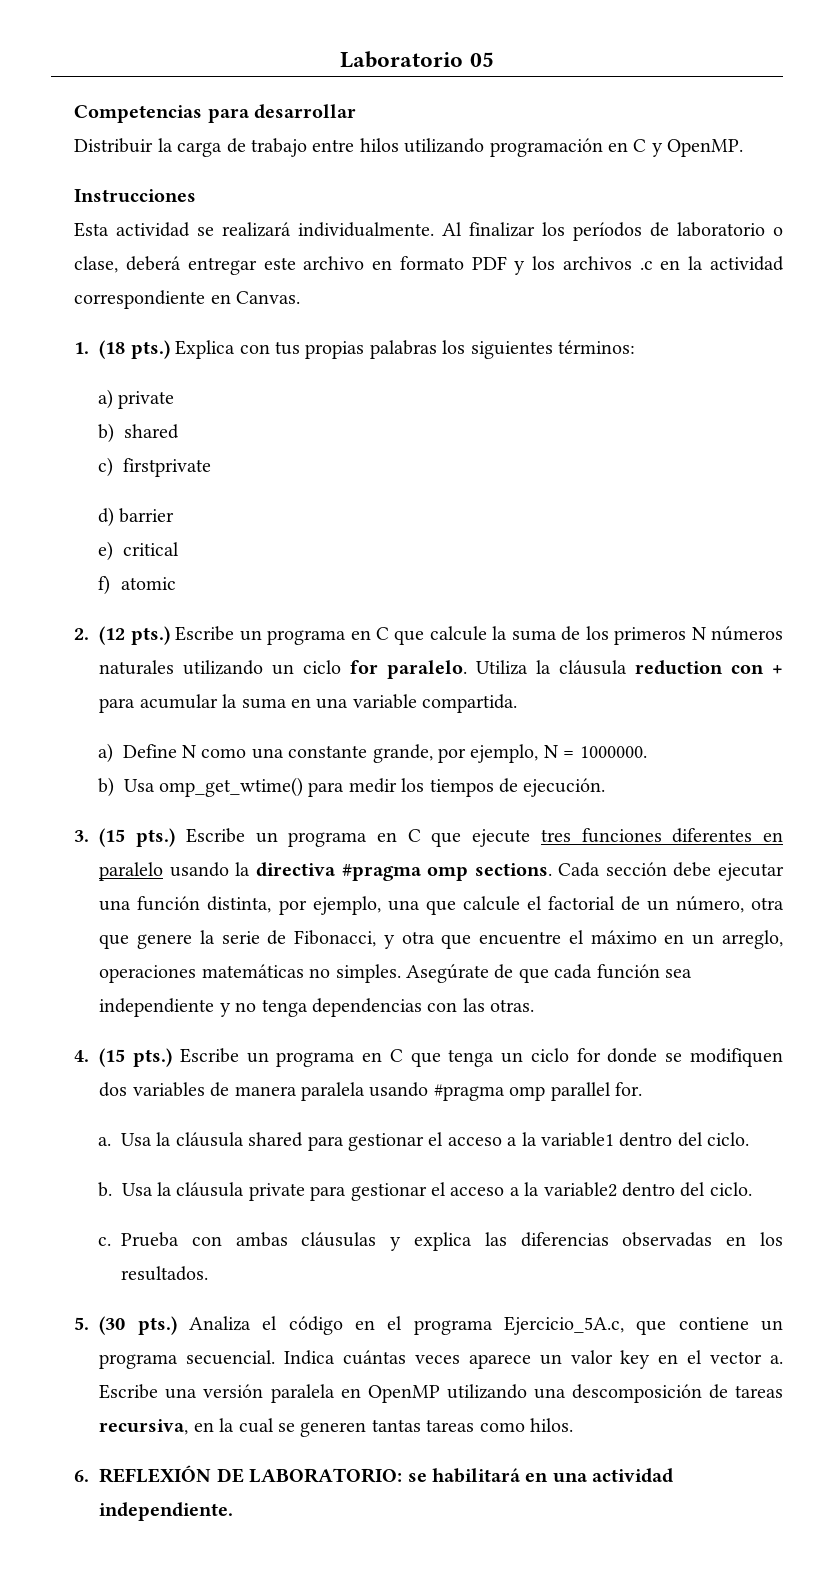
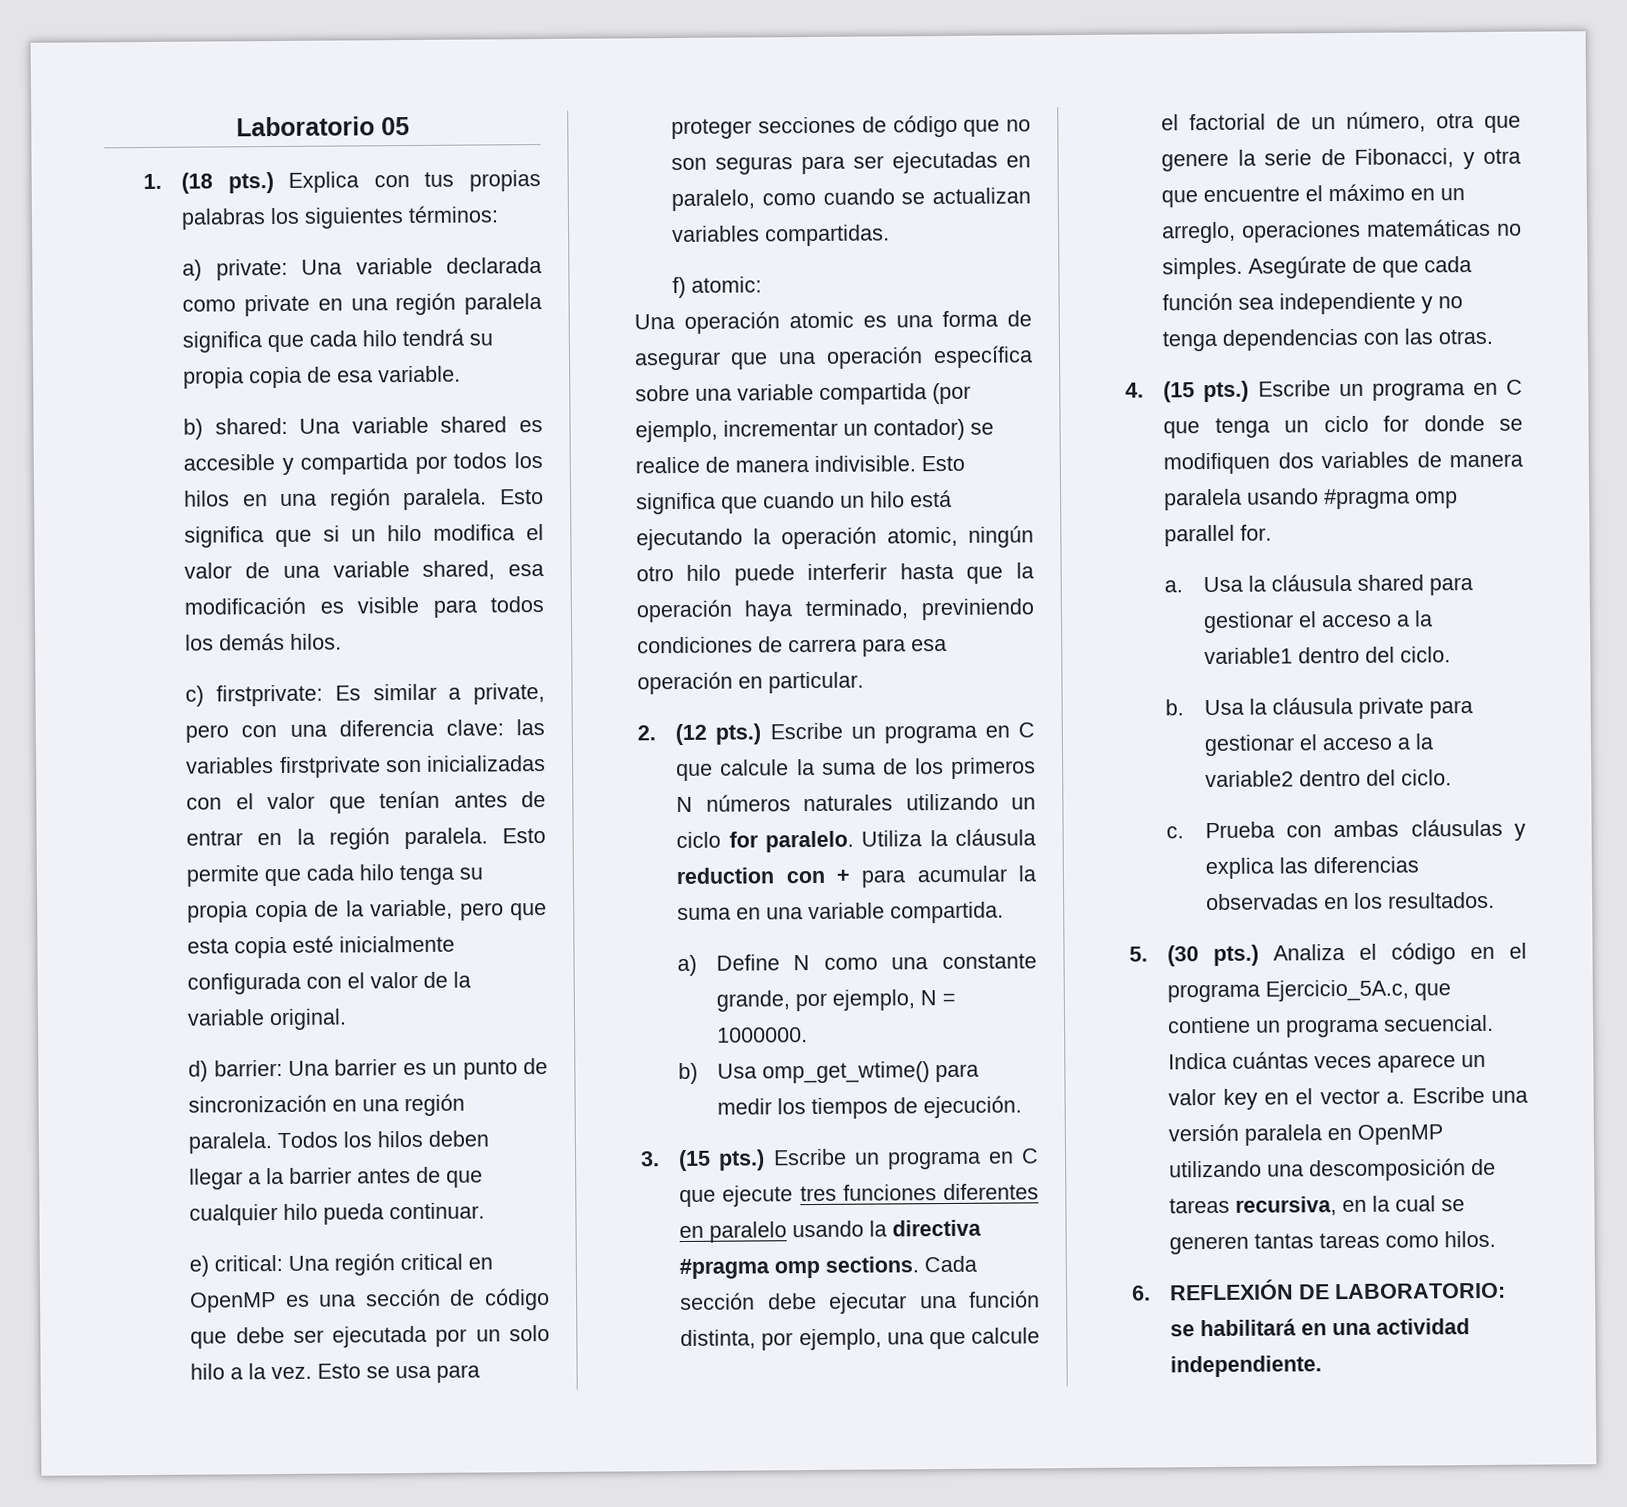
- Competencias para desarrollar
- Distribuir la carga de trabajo entre hilos utilizando programación en C y OpenMP.
- Instrucciones
- Esta actividad se realizará individualmente. Al finalizar los períodos de laboratorio o clase, deberá entregar este archivo en formato PDF y los archivos .c en la actividad correspondiente en Canvas.
- a) private
- b) shared
- c) firstprivate
+ a) private: Una variable declarada como private en una región paralela significa que cada hilo tendrá su propia copia de esa variable.
+ b) shared: Una variable shared es accesible y compartida por todos los hilos en una región paralela. Esto significa que si un hilo modifica el valor de una variable shared, esa modificación es visible para todos los demás hilos.
+ c) firstprivate: Es similar a private, pero con una diferencia clave: las variables firstprivate son inicializadas con el valor que tenían antes de entrar en la región paralela. Esto permite que cada hilo tenga su propia copia de la variable, pero que esta copia esté inicialmente configurada con el valor de la variable original.
- d) barrier
- e) critical
- f) atomic
+ d) barrier: Una barrier es un punto de sincronización en una región paralela. Todos los hilos deben llegar a la barrier antes de que cualquier hilo pueda continuar.
+ e) critical: Una región critical en OpenMP es una sección de código que debe ser ejecutada por un solo hilo a la vez. Esto se usa para proteger secciones de código que no son seguras para ser ejecutadas en paralelo, como cuando se actualizan variables compartidas.
+ f) atomic:
+ Una operación atomic es una forma de asegurar que una operación específica sobre una variable compartida (por ejemplo, incrementar un contador) se realice de manera indivisible. Esto significa que cuando un hilo está ejecutando la operación atomic, ningún otro hilo puede interferir hasta que la operación haya terminado, previniendo condiciones de carrera para esa operación en particular.

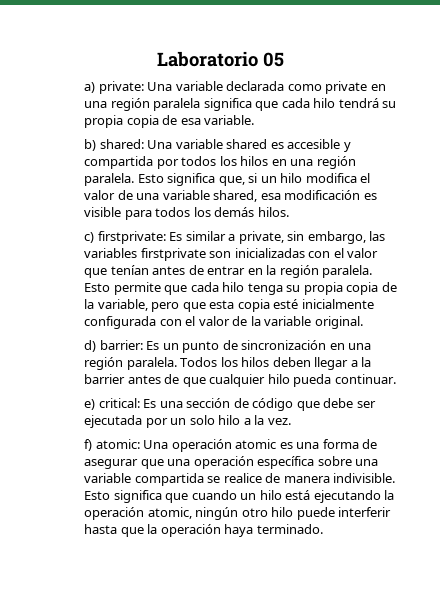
- 1. (18 pts.) Explica con tus propias palabras los siguientes términos:
- Esto significa que si un hilo modifica el valor de una variable shared, esa modificación es visible para todos los demás hilos.
+ Esto significa que, si un hilo modifica el valor de una variable shared, esa modificación es visible para todos los demás hilos.
- c) firstprivate: Es similar a private, pero con una diferencia clave: las variables firstprivate son inicializadas con el valor que tenían antes de entrar en la región paralela.
+ c) firstprivate: Es similar a private, sin embargo, las variables firstprivate son inicializadas con el valor que tenían antes de entrar en la región paralela.
- d) barrier: Una barrier es un punto de sincronización en una región paralela.
+ d) barrier: Es un punto de sincronización en una región paralela.
- e) critical: Una región critical en OpenMP es una sección de código que debe ser ejecutada por un solo hilo a la vez. Esto se usa para proteger secciones de código que no son seguras para ser ejecutadas en paralelo, como cuando se actualizan variables compartidas.
+ e) critical: Es una sección de código que debe ser ejecutada por un solo hilo a la vez.
- f) atomic:
- Una operación atomic es una forma de asegurar que una operación específica sobre una variable compartida (por ejemplo, incrementar un contador) se realice de manera indivisible.
+ f) atomic: Una operación atomic es una forma de asegurar que una operación específica sobre una variable compartida se realice de manera indivisible.
- Esto significa que cuando un hilo está ejecutando la operación atomic, ningún otro hilo puede interferir hasta que la operación haya terminado, previniendo condiciones de carrera para esa operación en particular.
- 2. (12 pts.) Escribe un programa en C que calcule la suma de los primeros N números naturales utilizando un ciclo for paralelo. Utiliza la cláusula reduction con + para acumular la suma en una variable compartida.
- a) Define N como una constante grande, por ejemplo, N = 1000000.
- b) Usa omp_get_wtime() para medir los tiempos de ejecución.
- 3. (15 pts.) Escribe un programa en C que ejecute tres funciones diferentes en paralelo usando la directiva #pragma omp sections. Cada sección debe ejecutar una función distinta, por ejemplo, una que calcule el factorial de un número, otra que genere la serie de Fibonacci, y otra que encuentre el máximo en un arreglo, operaciones matemáticas no simples. Asegúrate de que cada función sea independiente y no tenga dependencias con las otras.
- 4. (15 pts.) Escribe un programa en C que tenga un ciclo for donde se modifiquen dos variables de manera paralela usando #pragma omp parallel for.
- a. Usa la cláusula shared para gestionar el acceso a la variable1 dentro del ciclo.
- b. Usa la cláusula private para gestionar el acceso a la variable2 dentro del ciclo.
- c. Prueba con ambas cláusulas y explica las diferencias observadas en los resultados.
- 5. (30 pts.) Analiza el código en el programa Ejercicio_5A.c, que contiene un programa secuencial. Indica cuántas veces aparece un valor key en el vector a. Escribe una versión paralela en OpenMP utilizando una descomposición de tareas recursiva, en la cual se generen tantas tareas como hilos.
- 6. REFLEXIÓN DE LABORATORIO: se habilitará en una actividad independiente.
+ Esto significa que cuando un hilo está ejecutando la operación atomic, ningún otro hilo puede interferir hasta que la operación haya terminado.

